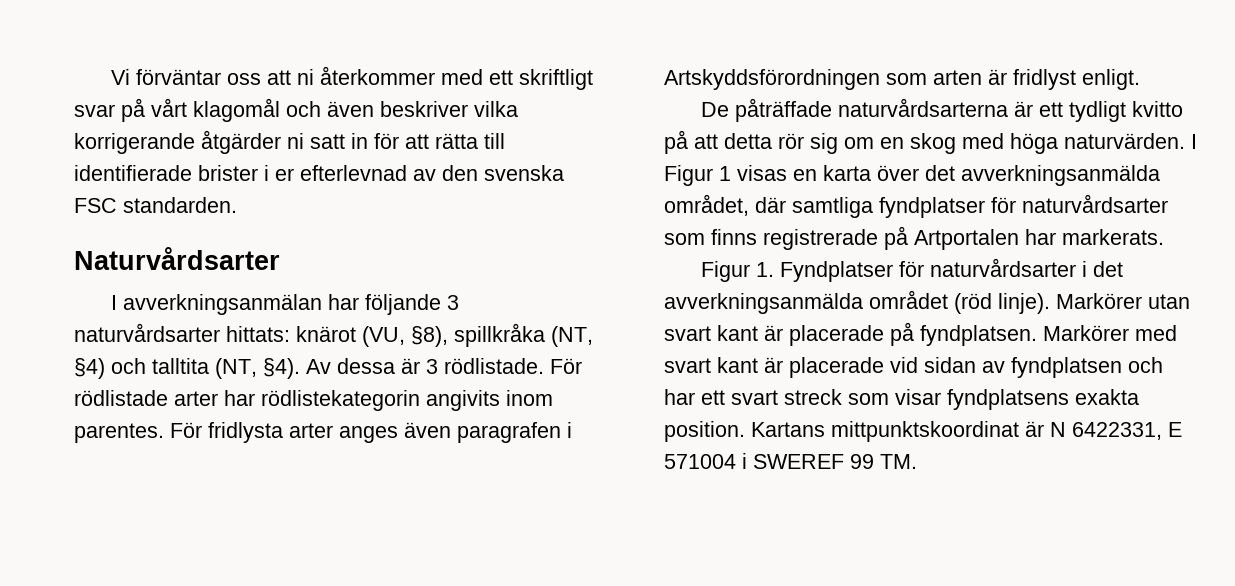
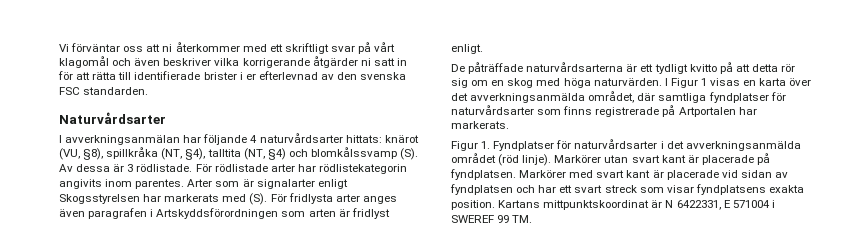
- I avverkningsanmälan har följande 3 naturvårdsarter hittats: knärot (VU, §8), spillkråka (NT, §4) och talltita (NT, §4). Av dessa är 3 rödlistade.
+ I avverkningsanmälan har följande 4 naturvårdsarter hittats: knärot (VU, §8), spillkråka (NT, §4), talltita (NT, §4) och blomkålssvamp (S). Av dessa är 3 rödlistade.
- För fridlysta arter anges även paragrafen i Artskyddsförordningen som arten är fridlyst enligt.
+ Arter som är signalarter enligt Skogsstyrelsen har markerats med (S). För fridlysta arter anges även paragrafen i Artskyddsförordningen som arten är fridlyst enligt.

